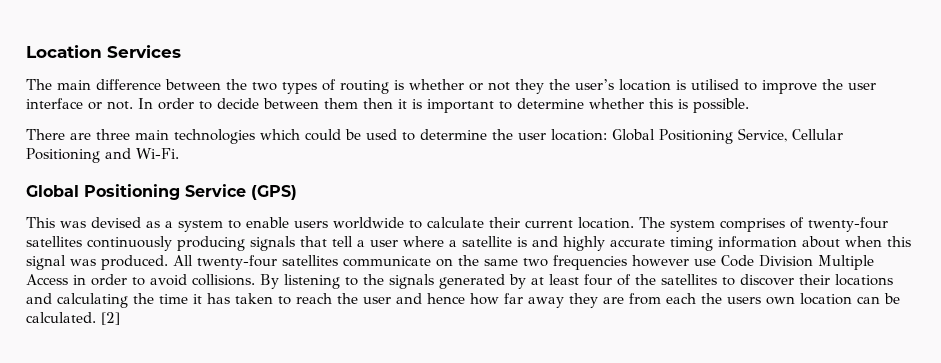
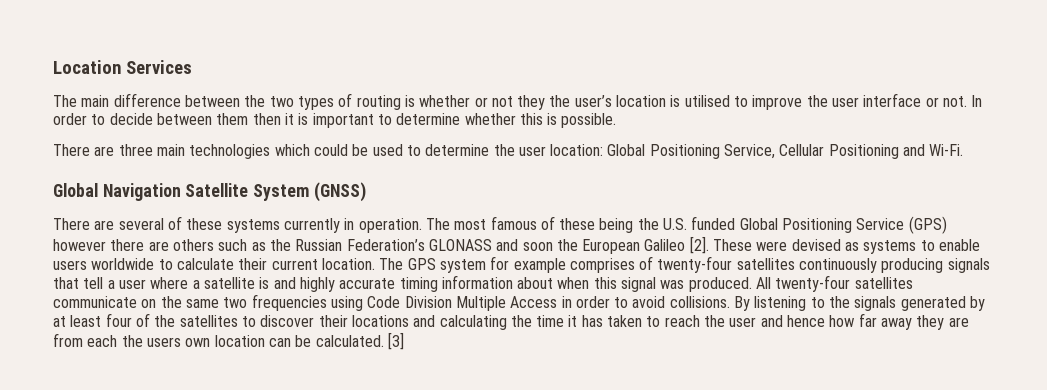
- Global Positioning Service (GPS)
- This was devised as a system to enable users worldwide to calculate their current location.
+ Global Navigation Satellite System (GNSS)
+ There are several of these systems currently in operation. The most famous of these being the U.S. funded Global Positioning Service (GPS) however there are others such as the Russian Federation’s GLONASS and soon the European Galileo [2]. These were devised as systems to enable users worldwide to calculate their current location.
- The system comprises of twenty-four satellites continuously producing signals that tell a user where a satellite is and highly accurate timing information about when this signal was produced.
+ The GPS system for example comprises of twenty-four satellites continuously producing signals that tell a user where a satellite is and highly accurate timing information about when this signal was produced.
- All twenty-four satellites communicate on the same two frequencies however use Code Division Multiple Access in order to avoid collisions.
+ All twenty-four satellites communicate on the same two frequencies using Code Division Multiple Access in order to avoid collisions.
- [2]
+ [3]

